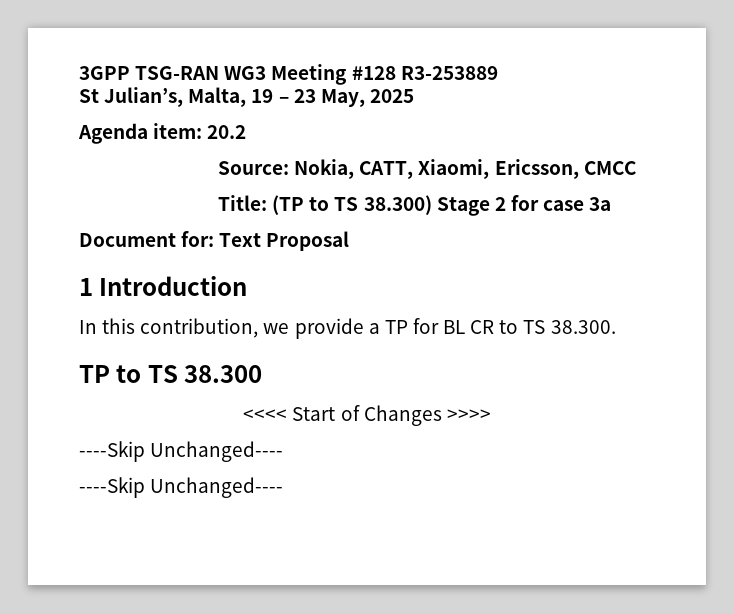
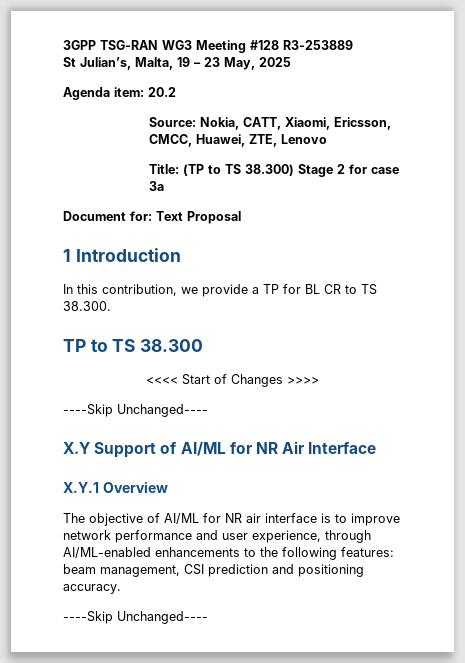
- Source: Nokia, CATT, Xiaomi, Ericsson, CMCC
+ Source: Nokia, CATT, Xiaomi, Ericsson, CMCC, Huawei, ZTE, Lenovo
+ X.Y Support of AI/ML for NR Air Interface
+ X.Y.1 Overview
+ The objective of AI/ML for NR air interface is to improve network performance and user experience, through AI/ML-enabled enhancements to the following features: beam management, CSI prediction and positioning accuracy.

